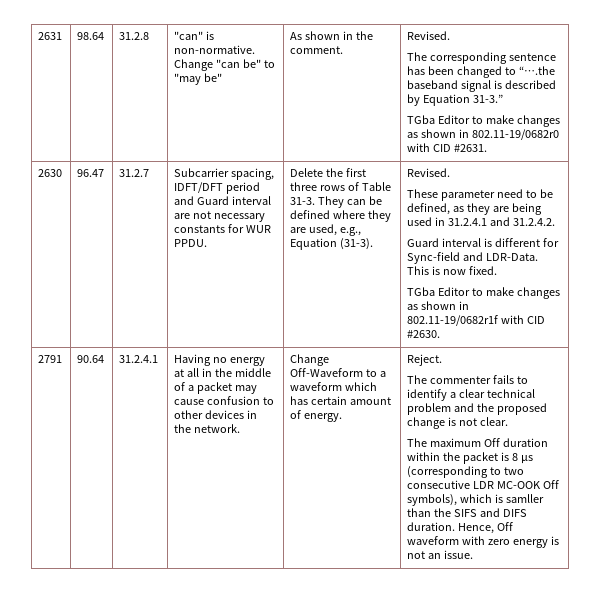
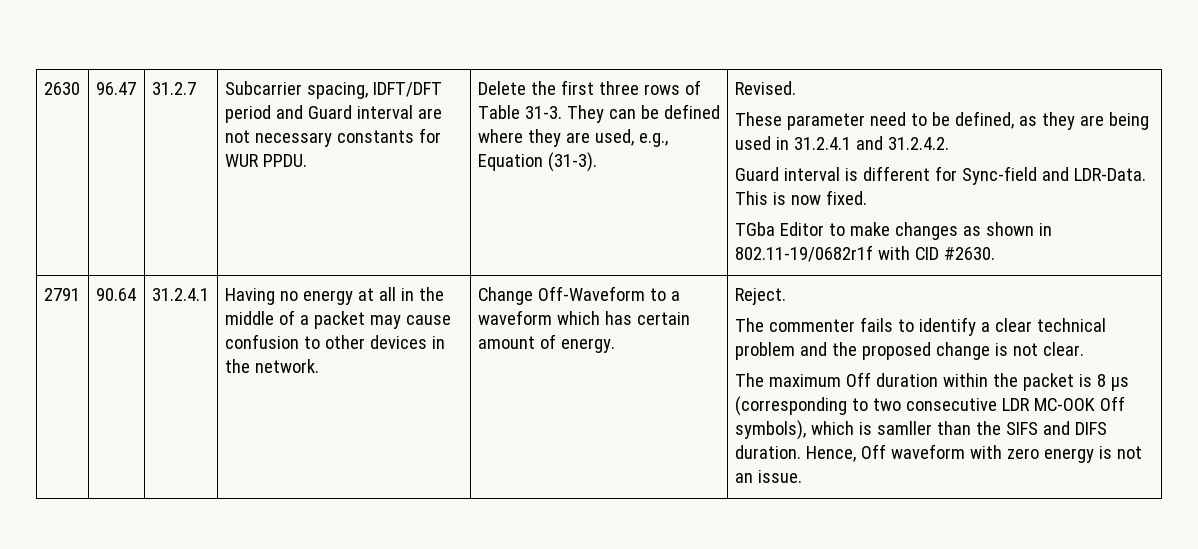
- 2631 | 98.64 | 31.2.8 | "can" is non-normative. Change "can be" to "may be" | As shown in the comment. | Revised.
- The corresponding sentence has been changed to “….the baseband signal is described by Equation 31-3.”
- TGba Editor to make changes as shown in 802.11-19/0682r0 with CID #2631.

